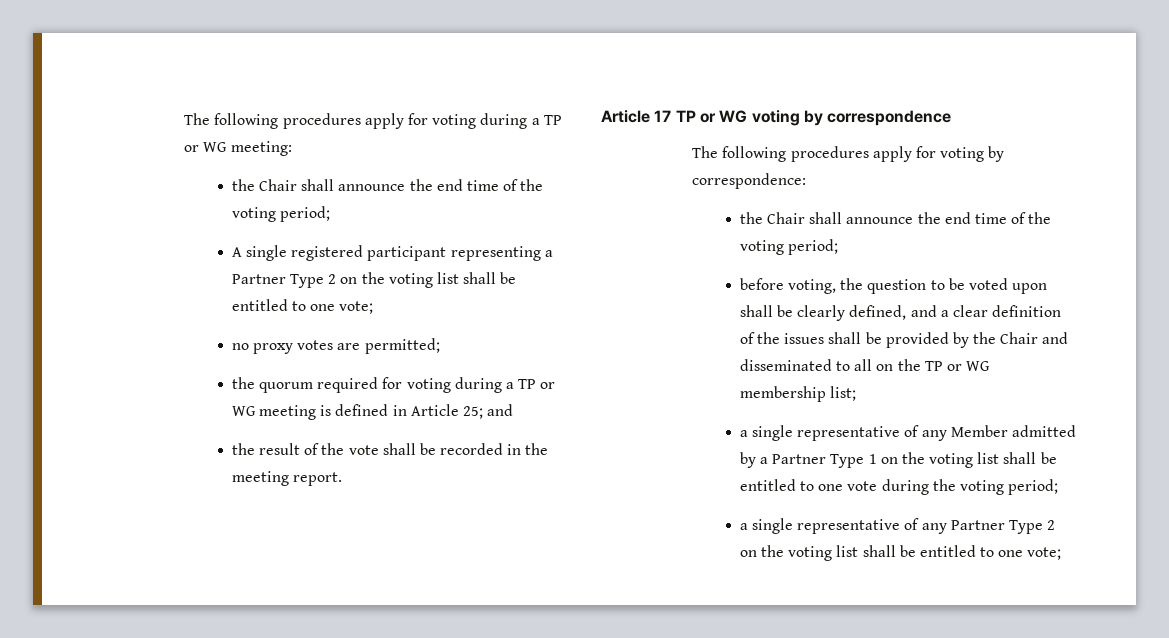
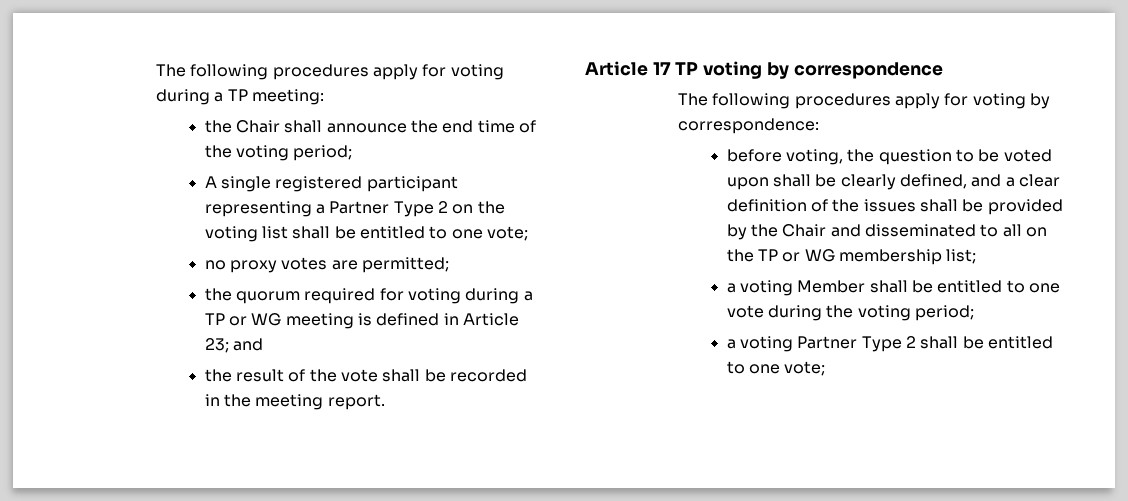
- The following procedures apply for voting during a TP or WG meeting:
+ The following procedures apply for voting during a TP meeting:
- the quorum required for voting during a TP or WG meeting is defined in Article 25; and
+ the quorum required for voting during a TP or WG meeting is defined in Article 23; and
- Article 17 TP or WG voting by correspondence
+ Article 17 TP voting by correspondence
  The following procedures apply for voting by correspondence:
- the Chair shall announce the end time of the voting period;
- a single representative of any Member admitted by a Partner Type 1 on the voting list shall be entitled to one vote during the voting period;
+ a voting Member shall be entitled to one vote during the voting period;
- a single representative of any Partner Type 2 on the voting list shall be entitled to one vote;
+ a voting Partner Type 2 shall be entitled to one vote;

